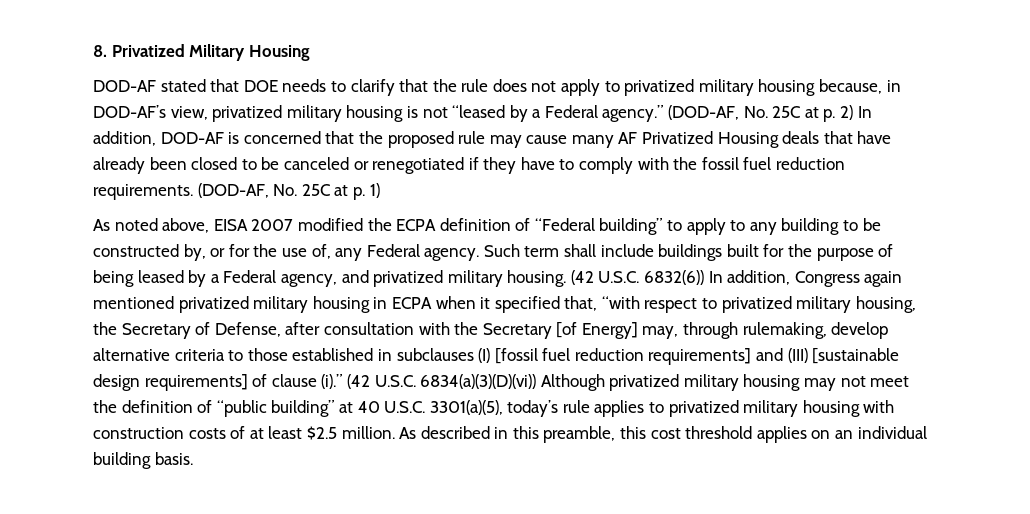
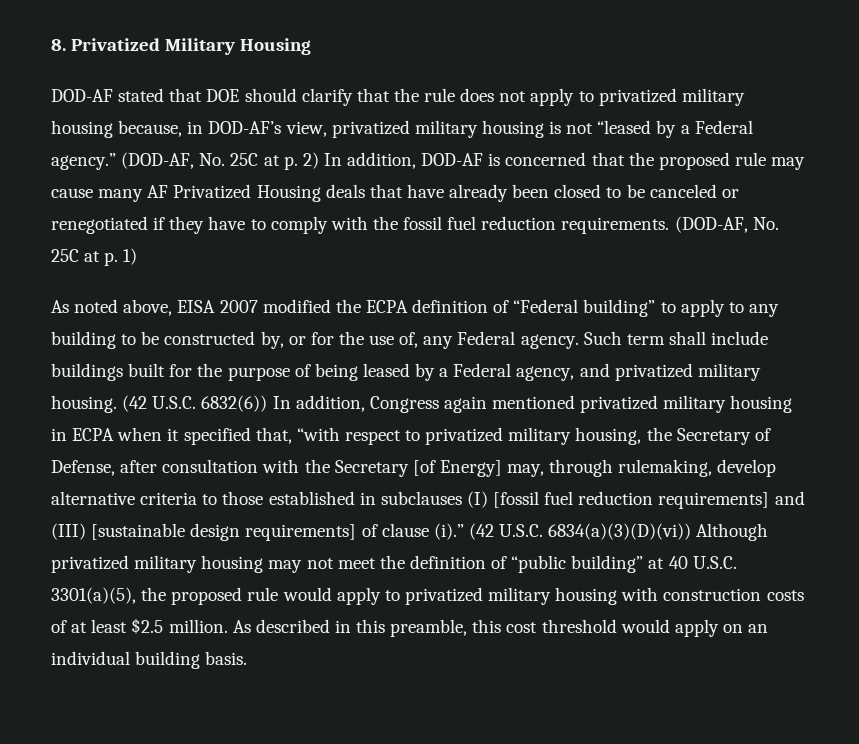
- DOD-AF stated that DOE needs to clarify that the rule does not apply to privatized military housing because, in DOD-AF’s view, privatized military housing is not “leased by a Federal agency.”
+ DOD-AF stated that DOE should clarify that the rule does not apply to privatized military housing because, in DOD-AF’s view, privatized military housing is not “leased by a Federal agency.”
- (42 U.S.C. 6834(a)(3)(D)(vi)) Although privatized military housing may not meet the definition of “public building” at 40 U.S.C. 3301(a)(5), today’s rule applies to privatized military housing with construction costs of at least $2.5 million.
+ (42 U.S.C. 6834(a)(3)(D)(vi)) Although privatized military housing may not meet the definition of “public building” at 40 U.S.C. 3301(a)(5), the proposed rule would apply to privatized military housing with construction costs of at least $2.5 million.
- As described in this preamble, this cost threshold applies on an individual building basis.
+ As described in this preamble, this cost threshold would apply on an individual building basis.

